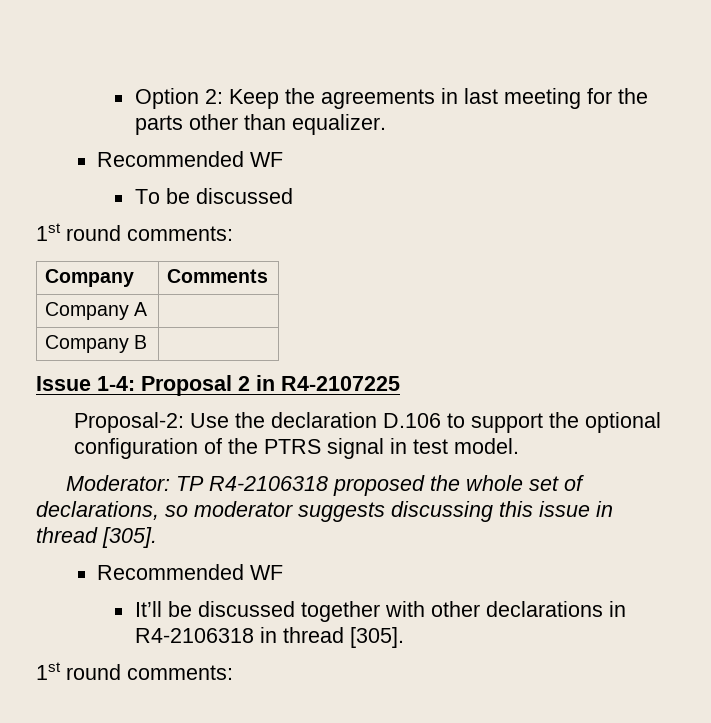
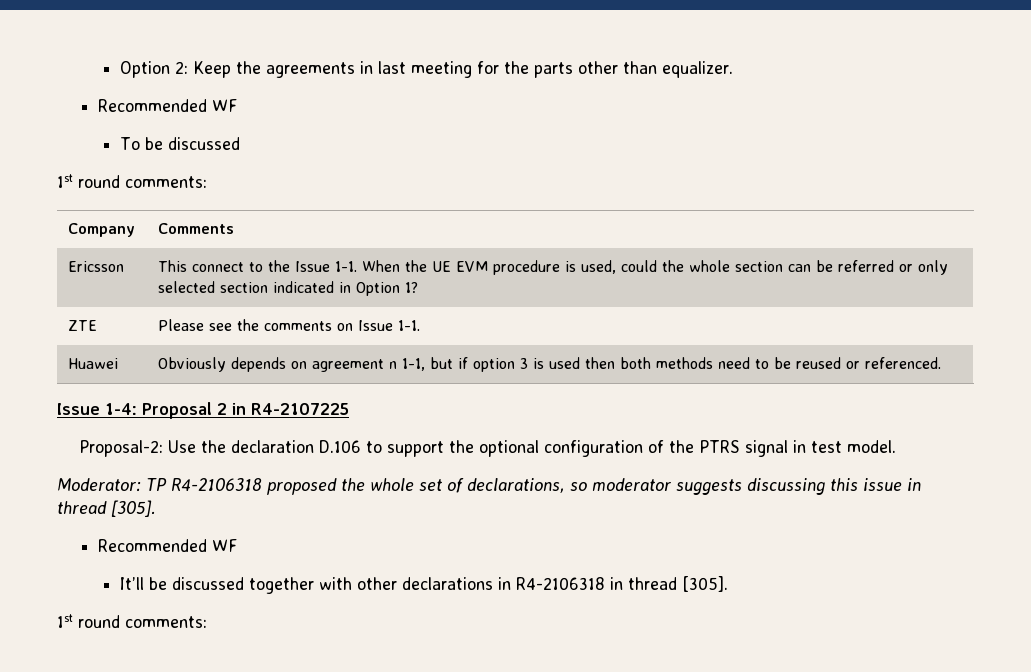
- Company A |
- Company B |
+ Ericsson | This connect to the Issue 1-1. When the UE EVM procedure is used, could the whole section can be referred or only selected section indicated in Option 1?
+ ZTE | Please see the comments on Issue 1-1.
+ Huawei | Obviously depends on agreement n 1-1, but if option 3 is used then both methods need to be reused or referenced.

